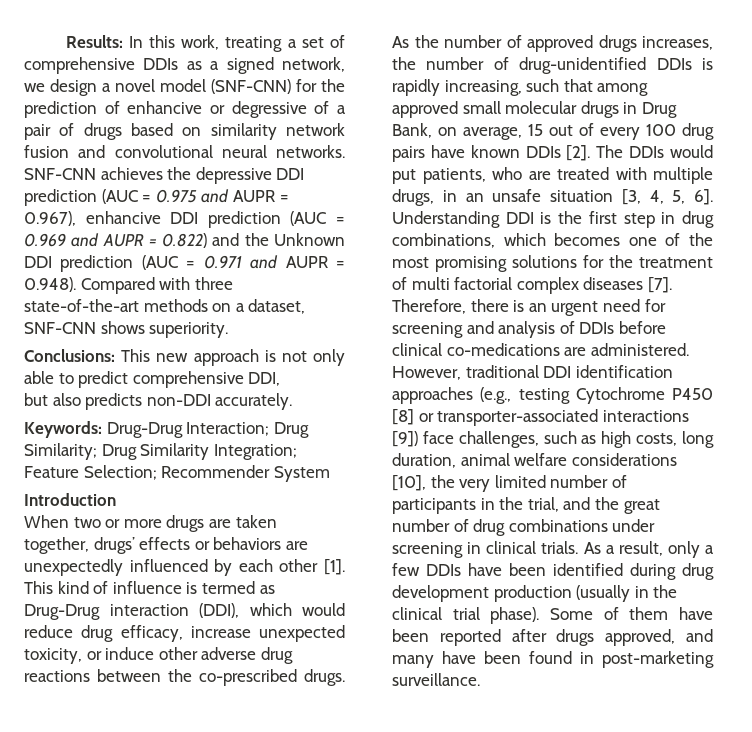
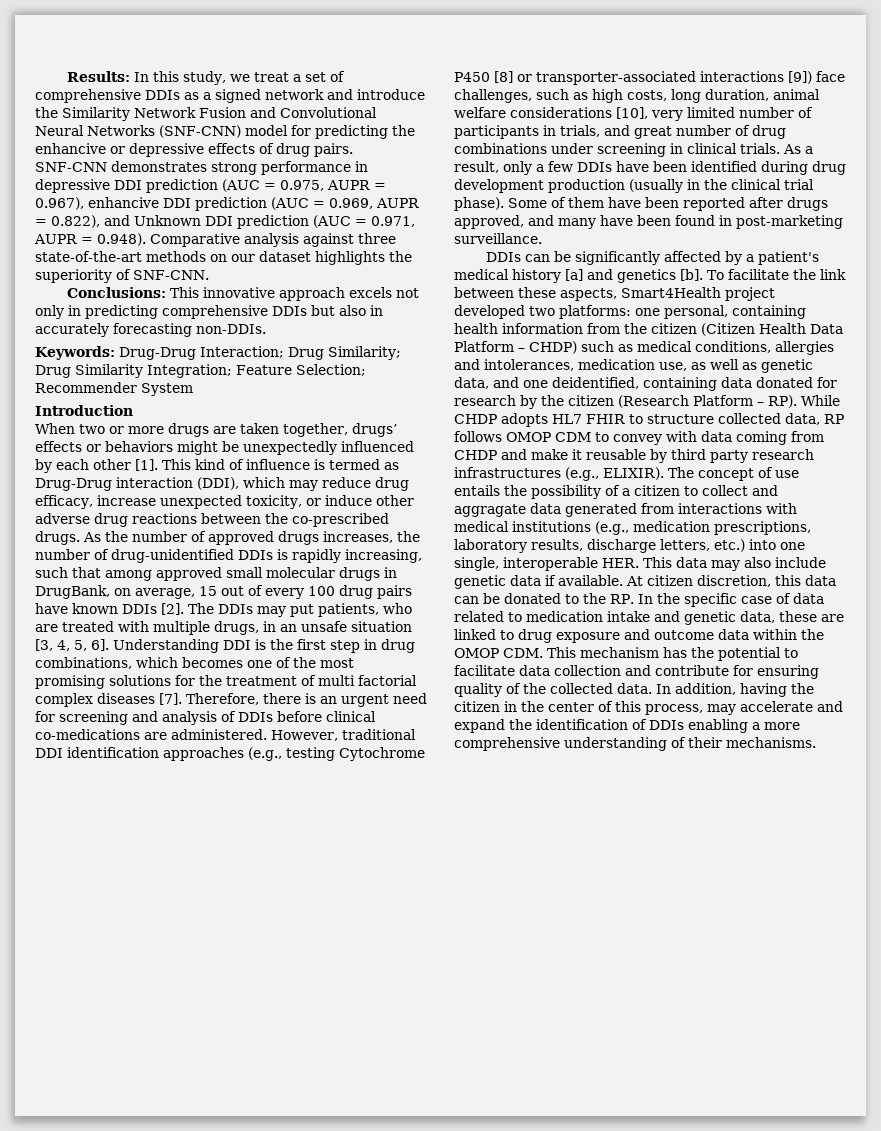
- Results: In this work, treating a set of comprehensive DDIs as a signed network, we design a novel model (SNF-CNN) for the prediction of enhancive or degressive of a pair of drugs based on similarity network fusion and convolutional neural networks. SNF-CNN achieves the depressive DDI prediction (AUC = 0.975 and AUPR = 0.967), enhancive DDI prediction (AUC = 0.969 and AUPR = 0.822) and the Unknown DDI prediction (AUC = 0.971 and AUPR = 0.948). Compared with three state-of-the-art methods on a dataset, SNF-CNN shows superiority.
- Conclusions: This new approach is not only able to predict comprehensive DDI,
- but also predicts non-DDI accurately.
+ Results: In this study, we treat a set of comprehensive DDIs as a signed network and introduce the Similarity Network Fusion and Convolutional Neural Networks (SNF-CNN) model for predicting the enhancive or depressive effects of drug pairs. SNF-CNN demonstrates strong performance in depressive DDI prediction (AUC = 0.975, AUPR = 0.967), enhancive DDI prediction (AUC = 0.969, AUPR = 0.822), and Unknown DDI prediction (AUC = 0.971, AUPR = 0.948). Comparative analysis against three state-of-the-art methods on our dataset highlights the superiority of SNF-CNN.
+ Conclusions: This innovative approach excels not only in predicting comprehensive DDIs but also in accurately forecasting non-DDIs.
- When two or more drugs are taken together, drugs’ effects or behaviors are unexpectedly influenced by each other [1].
+ When two or more drugs are taken together, drugs’ effects or behaviors might be unexpectedly influenced by each other [1].
- This kind of influence is termed as Drug-Drug interaction (DDI), which would reduce drug efficacy, increase unexpected toxicity, or induce other adverse drug reactions between the co-prescribed drugs.
+ This kind of influence is termed as Drug-Drug interaction (DDI), which may reduce drug efficacy, increase unexpected toxicity, or induce other adverse drug reactions between the co-prescribed drugs.
- As the number of approved drugs increases, the number of drug-unidentified DDIs is rapidly increasing, such that among approved small molecular drugs in Drug Bank, on average, 15 out of every 100 drug pairs have known DDIs [2].
+ As the number of approved drugs increases, the number of drug-unidentified DDIs is rapidly increasing, such that among approved small molecular drugs in DrugBank, on average, 15 out of every 100 drug pairs have known DDIs [2].
- The DDIs would put patients, who are treated with multiple drugs, in an unsafe situation [3, 4, 5, 6].
+ The DDIs may put patients, who are treated with multiple drugs, in an unsafe situation [3, 4, 5, 6].
- However, traditional DDI identification approaches (e.g., testing Cytochrome P450 [8] or transporter-associated interactions [9]) face challenges, such as high costs, long duration, animal welfare considerations [10], the very limited number of participants in the trial, and the great number of drug combinations under screening in clinical trials.
+ However, traditional DDI identification approaches (e.g., testing Cytochrome P450 [8] or transporter-associated interactions [9]) face challenges, such as high costs, long duration, animal welfare considerations [10], very limited number of participants in trials, and great number of drug combinations under screening in clinical trials.
+ DDIs can be significantly affected by a patient's medical history [a] and genetics [b]. To facilitate the link between these aspects, Smart4Health project developed two platforms: one personal, containing health information from the citizen (Citizen Health Data Platform – CHDP) such as medical conditions, allergies and intolerances, medication use, as well as genetic data, and one deidentified, containing data donated for research by the citizen (Research Platform – RP). While CHDP adopts HL7 FHIR to structure collected data, RP follows OMOP CDM to convey with data coming from CHDP and make it reusable by third party research infrastructures (e.g., ELIXIR). The concept of use entails the possibility of a citizen to collect and aggragate data generated from interactions with medical institutions (e.g., medication prescriptions, laboratory results, discharge letters, etc.) into one single, interoperable HER. This data may also include genetic data if available. At citizen discretion, this data can be donated to the RP. In the specific case of data related to medication intake and genetic data, these are linked to drug exposure and outcome data within the OMOP CDM. This mechanism has the potential to facilitate data collection and contribute for ensuring quality of the collected data. In addition, having the citizen in the center of this process, may accelerate and expand the identification of DDIs enabling a more comprehensive understanding of their mechanisms.

